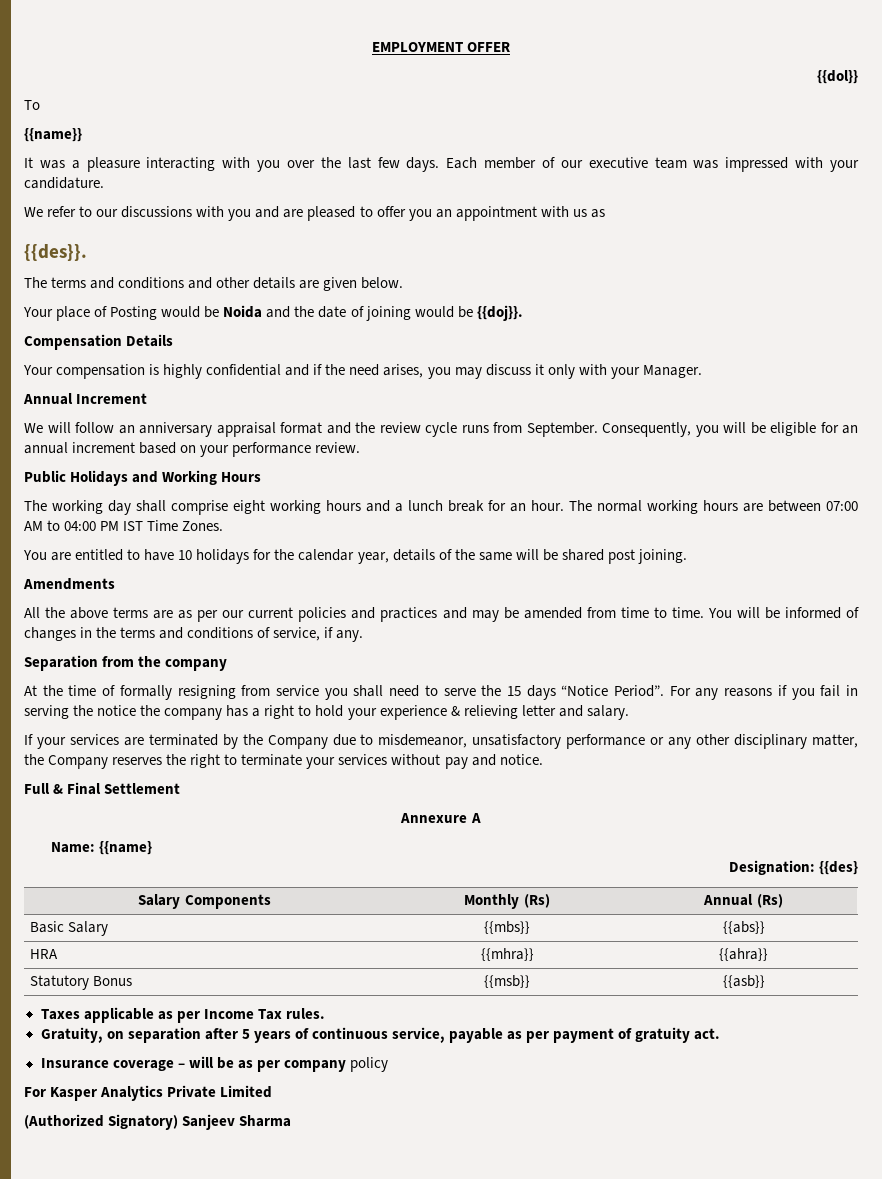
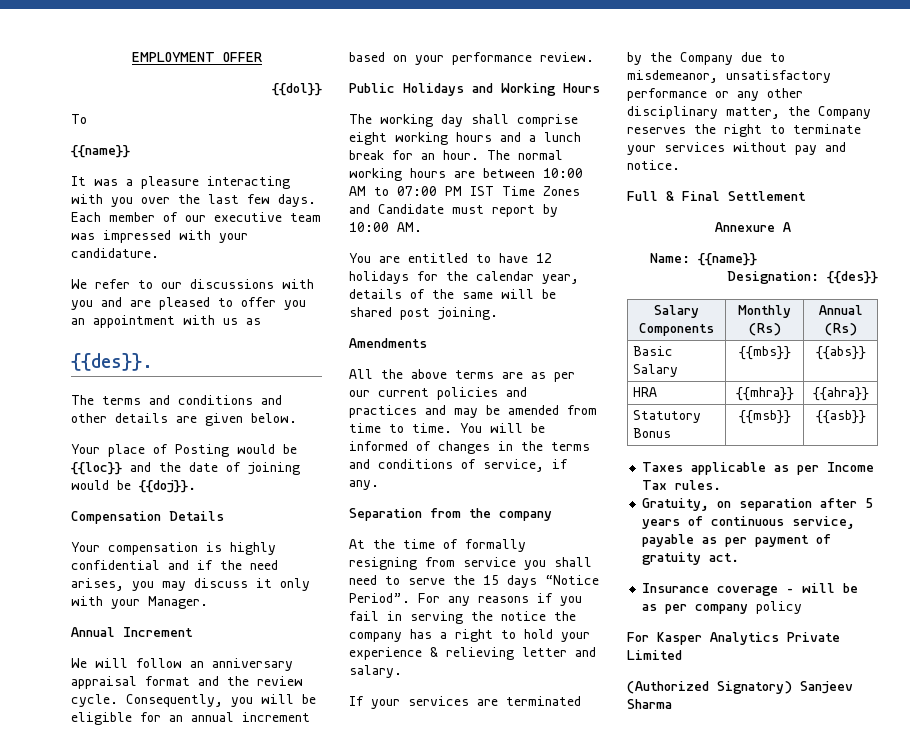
- Your place of Posting would be Noida and the date of joining would be {{doj}}.
+ Your place of Posting would be {{loc}} and the date of joining would be {{doj}}.
- We will follow an anniversary appraisal format and the review cycle runs from September.
+ We will follow an anniversary appraisal format and the review cycle.
- The normal working hours are between 07:00 AM to 04:00 PM IST Time Zones.
+ The normal working hours are between 10:00 AM to 07:00 PM IST Time Zones and Candidate must report by 10:00 AM.
- You are entitled to have 10 holidays for the calendar year, details of the same will be shared post joining.
+ You are entitled to have 12 holidays for the calendar year, details of the same will be shared post joining.
- Name: {{name}
+ Name: {{name}}
- Designation: {{des}
+ Designation: {{des}}

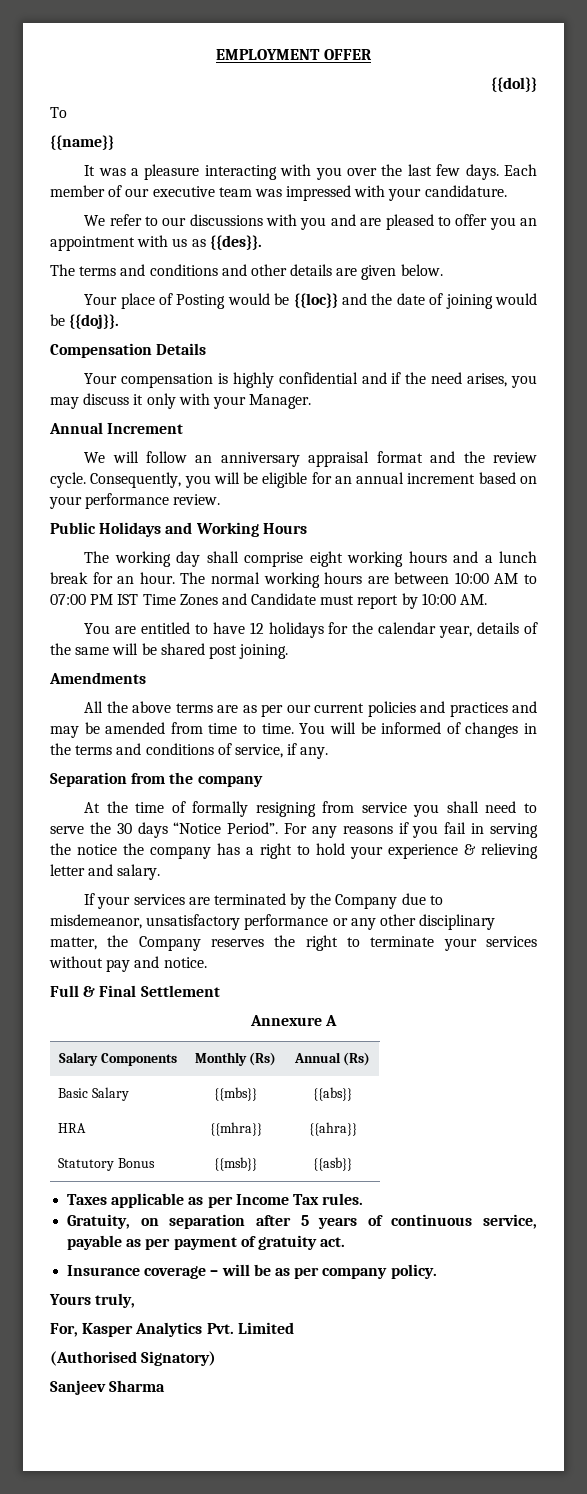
- We refer to our discussions with you and are pleased to offer you an appointment with us as
- {{des}}.
+ We refer to our discussions with you and are pleased to offer you an appointment with us as {{des}}.
- At the time of formally resigning from service you shall need to serve the 15 days “Notice Period”.
+ At the time of formally resigning from service you shall need to serve the 30 days “Notice Period”.
- Name: {{name}}
- Designation: {{des}}
- Insurance coverage – will be as per company policy
- For Kasper Analytics Private Limited
+ Insurance coverage – will be as per company policy.
+ Yours truly,
+ For, Kasper Analytics Pvt. Limited
- (Authorized Signatory) Sanjeev Sharma
+ (Authorised Signatory)
+ Sanjeev Sharma

